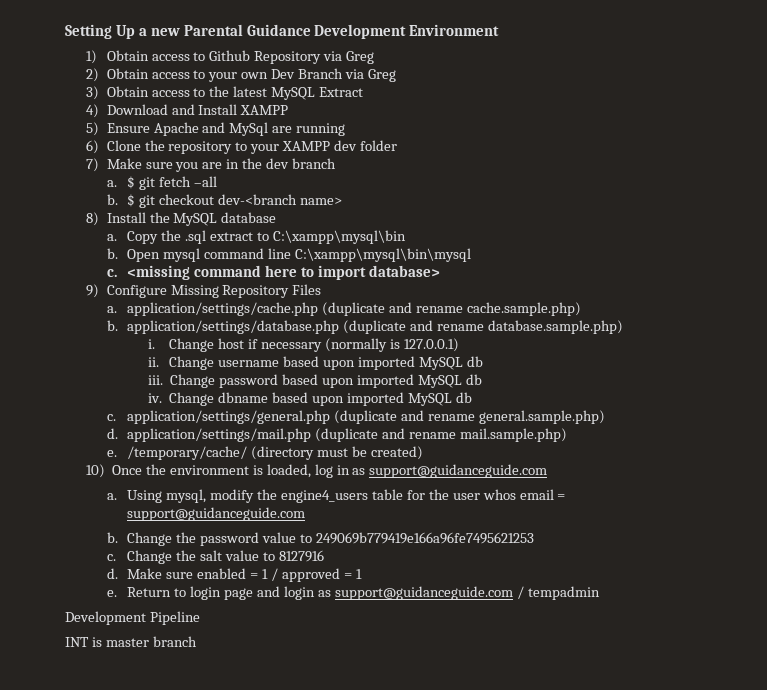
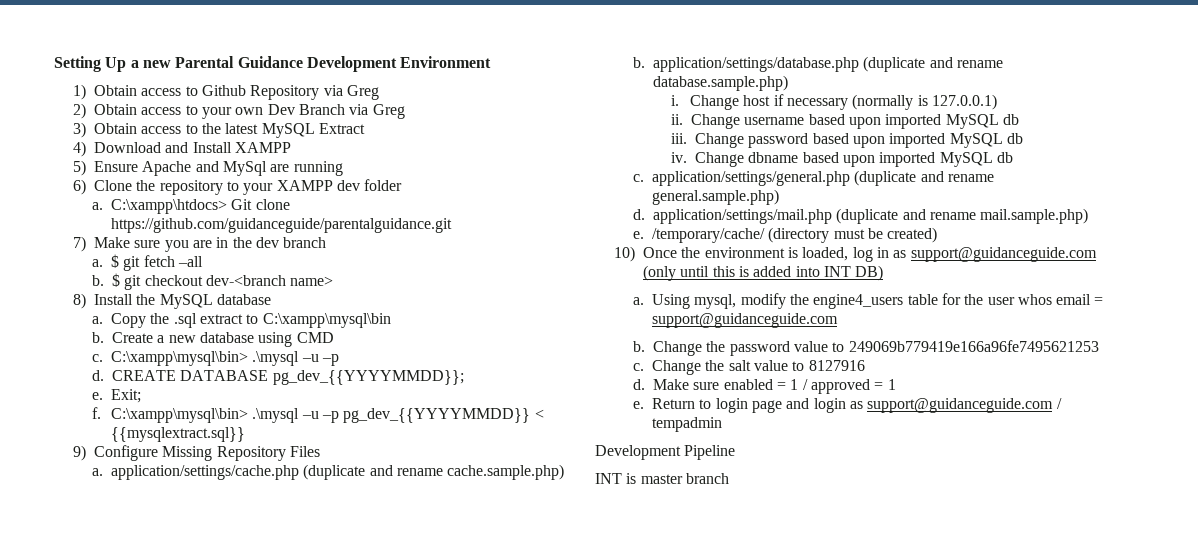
+ a. C:\xampp\htdocs> Git clone https://github.com/guidanceguide/parentalguidance.git
- Open mysql command line C:\xampp\mysql\bin\mysql
- c. <missing command here to import database>
+ Create a new database using CMD
+ c. C:\xampp\mysql\bin> .\mysql –u –p
+ d. CREATE DATABASE pg_dev_{{YYYYMMDD}};
+ e. Exit;
+ f. C:\xampp\mysql\bin> .\mysql –u –p pg_dev_{{YYYYMMDD}} < {{mysqlextract.sql}}
- 10) Once the environment is loaded, log in as support@guidanceguide.com
+ 10) Once the environment is loaded, log in as support@guidanceguide.com (only until this is added into INT DB)

